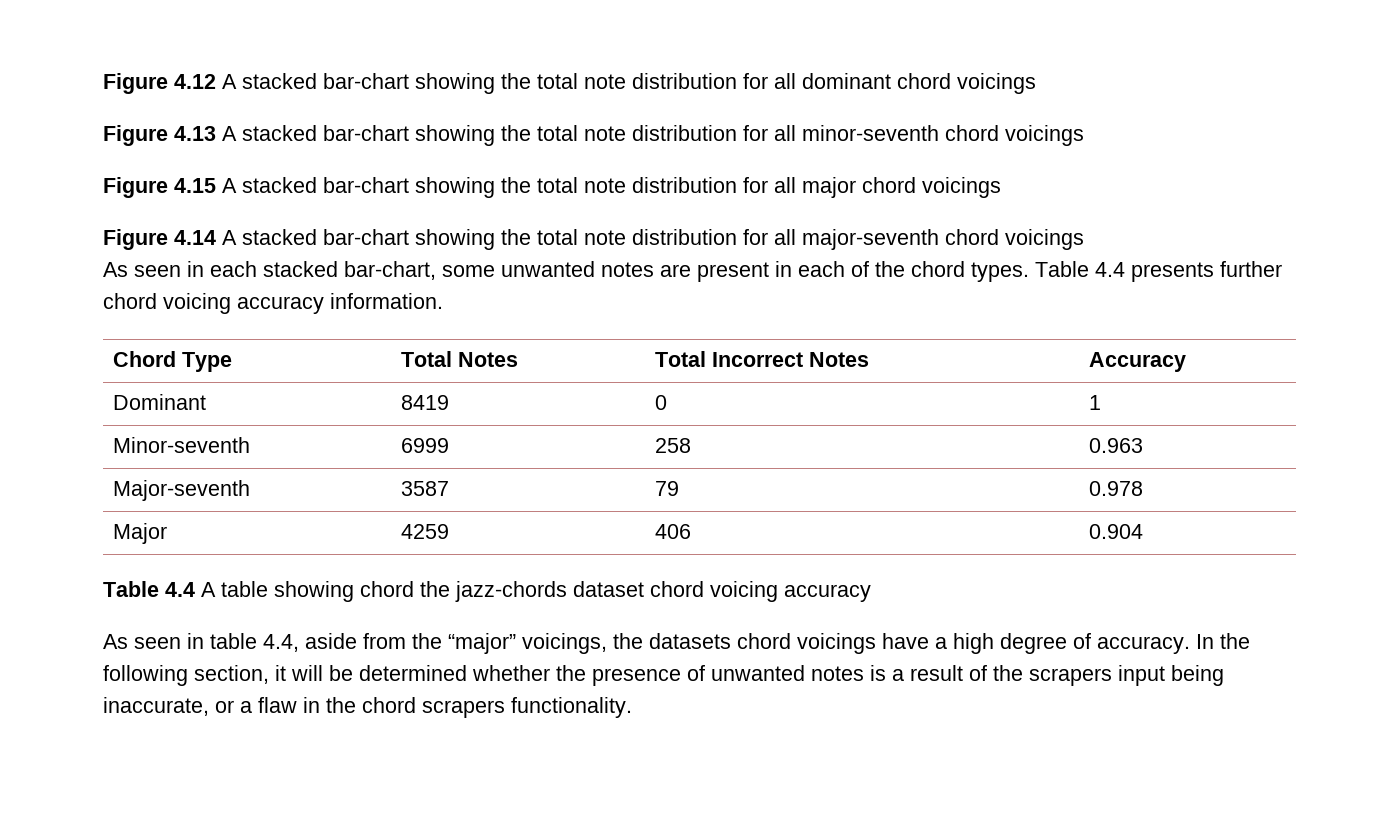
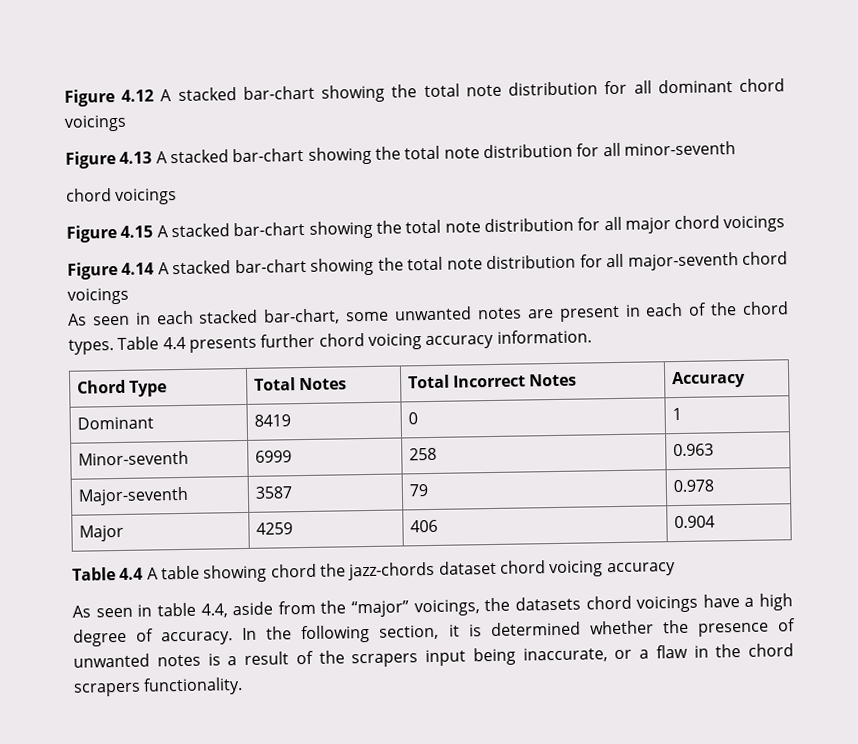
- Figure 4.13 A stacked bar-chart showing the total note distribution for all minor-seventh chord voicings
+ Figure 4.13 A stacked bar-chart showing the total note distribution for all minor-seventh
+ chord voicings
- In the following section, it will be determined whether the presence of unwanted notes is a result of the scrapers input being inaccurate, or a flaw in the chord scrapers functionality.
+ In the following section, it is determined whether the presence of unwanted notes is a result of the scrapers input being inaccurate, or a flaw in the chord scrapers functionality.

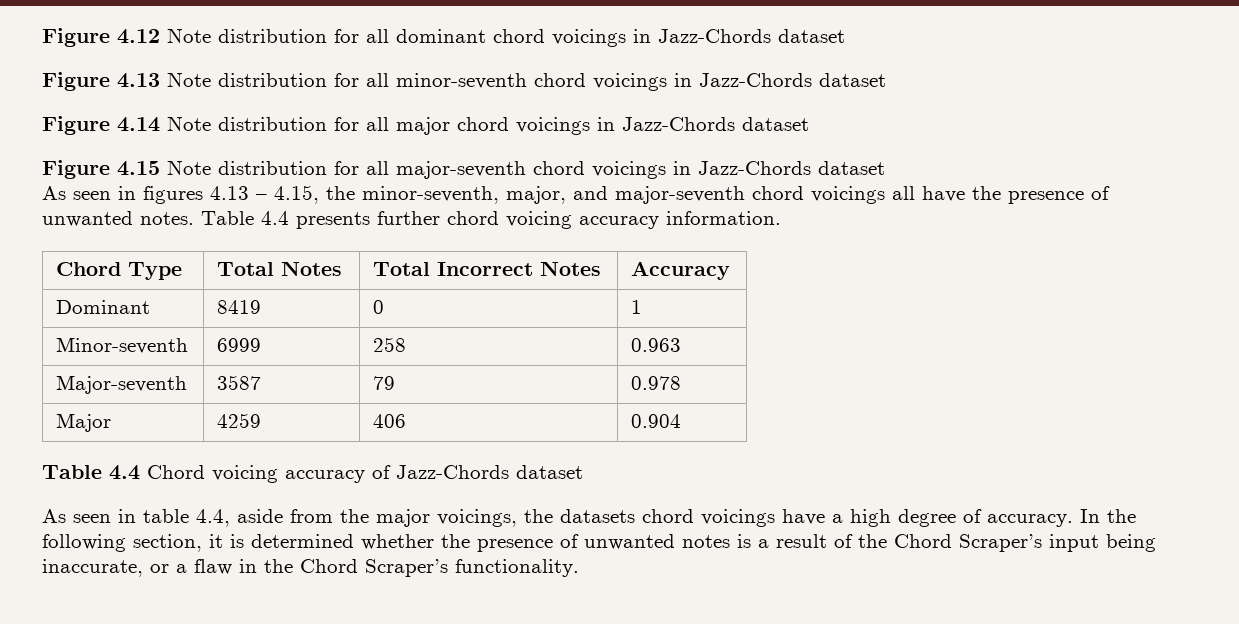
- Figure 4.12 A stacked bar-chart showing the total note distribution for all dominant chord voicings
+ Figure 4.12 Note distribution for all dominant chord voicings in Jazz-Chords dataset
- Figure 4.13 A stacked bar-chart showing the total note distribution for all minor-seventh
- chord voicings
- Figure 4.15 A stacked bar-chart showing the total note distribution for all major chord voicings
- Figure 4.14 A stacked bar-chart showing the total note distribution for all major-seventh chord voicings
- As seen in each stacked bar-chart, some unwanted notes are present in each of the chord types.
+ Figure 4.13 Note distribution for all minor-seventh chord voicings in Jazz-Chords dataset
+ Figure 4.14 Note distribution for all major chord voicings in Jazz-Chords dataset
+ Figure 4.15 Note distribution for all major-seventh chord voicings in Jazz-Chords dataset
+ As seen in figures 4.13 – 4.15, the minor-seventh, major, and major-seventh chord voicings all have the presence of unwanted notes.
- Table 4.4 A table showing chord the jazz-chords dataset chord voicing accuracy
+ Table 4.4 Chord voicing accuracy of Jazz-Chords dataset
- As seen in table 4.4, aside from the “major” voicings, the datasets chord voicings have a high degree of accuracy.
+ As seen in table 4.4, aside from the major voicings, the datasets chord voicings have a high degree of accuracy.
- In the following section, it is determined whether the presence of unwanted notes is a result of the scrapers input being inaccurate, or a flaw in the chord scrapers functionality.
+ In the following section, it is determined whether the presence of unwanted notes is a result of the Chord Scraper’s input being inaccurate, or a flaw in the Chord Scraper’s functionality.

